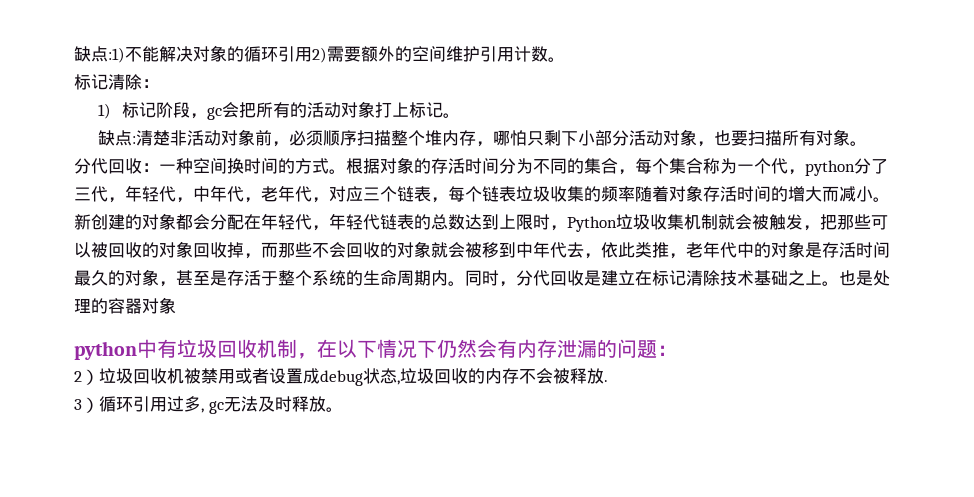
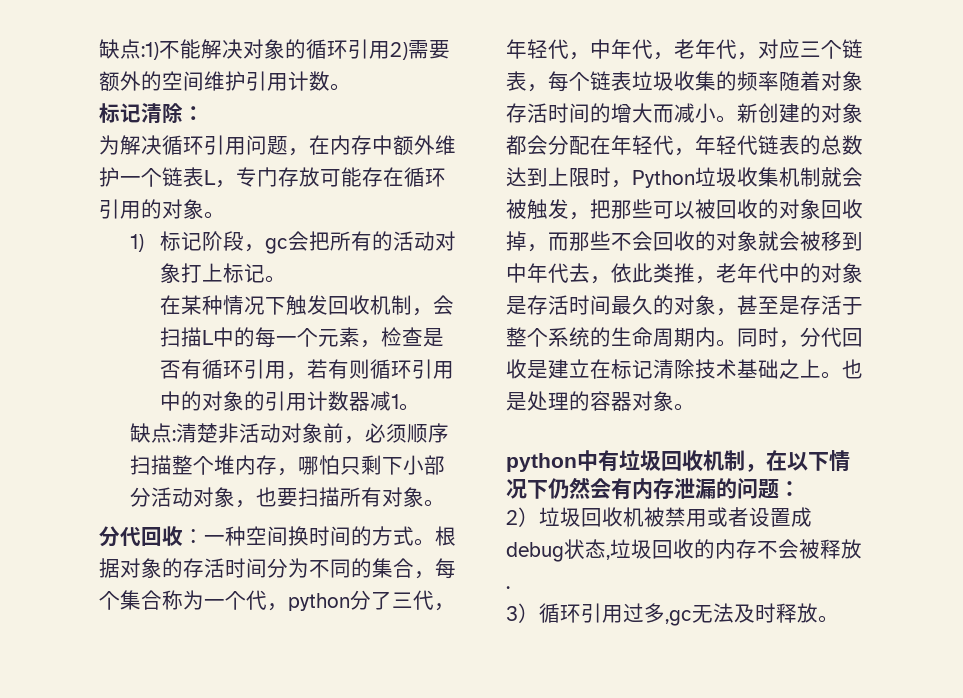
+ 为解决循环引用问题，在内存中额外维护一个链表L，专门存放可能存在循环引用的对象。
+ 在某种情况下触发回收机制，会扫描L中的每一个元素，检查是否有循环引用，若有则循环引用中的对象的引用计数器减1。
- 也是处理的容器对象
+ 也是处理的容器对象。
- 3）循环引用过多, gc无法及时释放。
+ 3）循环引用过多,gc无法及时释放。

